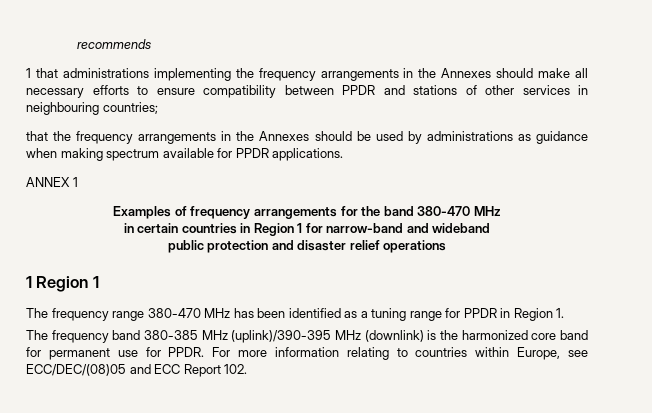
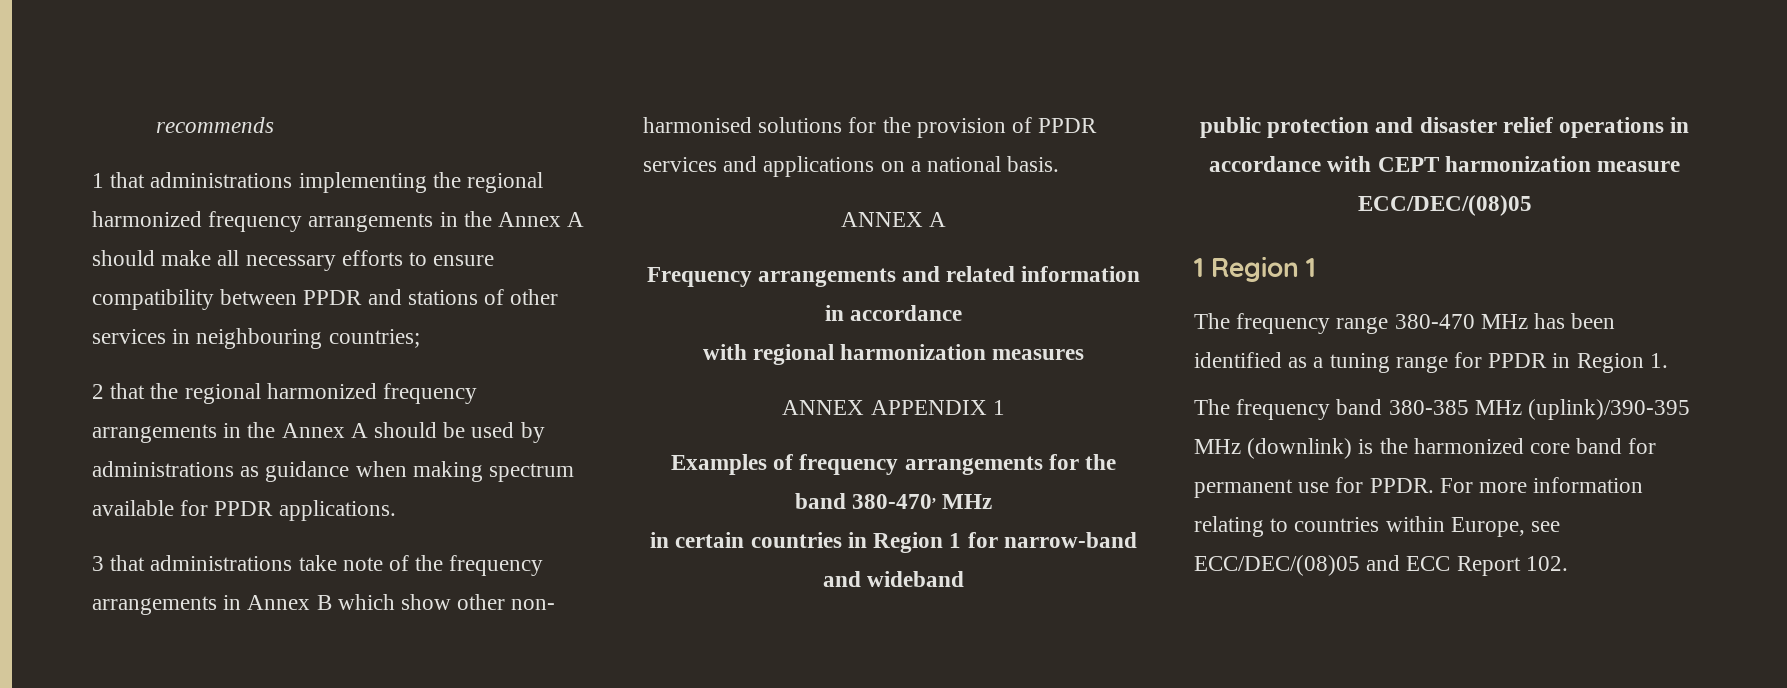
- 1 that administrations implementing the frequency arrangements in the Annexes should make all necessary efforts to ensure compatibility between PPDR and stations of other services in neighbouring countries;
+ 1 that administrations implementing the regional harmonized frequency arrangements in the Annex A should make all necessary efforts to ensure compatibility between PPDR and stations of other services in neighbouring countries;
- that the frequency arrangements in the Annexes should be used by administrations as guidance when making spectrum available for PPDR applications.
+ 2 that the regional harmonized frequency arrangements in the Annex A should be used by administrations as guidance when making spectrum available for PPDR applications.
- ANNEX 1
+ 3 that administrations take note of the frequency arrangements in Annex B which show other non- harmonised solutions for the provision of PPDR services and applications on a national basis.
+ ANNEX A
+ Frequency arrangements and related information in accordance
+ with regional harmonization measures
+ ANNEX APPENDIX 1
- Examples of frequency arrangements for the band 380-470 MHz
+ Examples of frequency arrangements for the band 380-470, MHz
- public protection and disaster relief operations
+ public protection and disaster relief operations in accordance with CEPT harmonization measure ECC/DEC/(08)05

